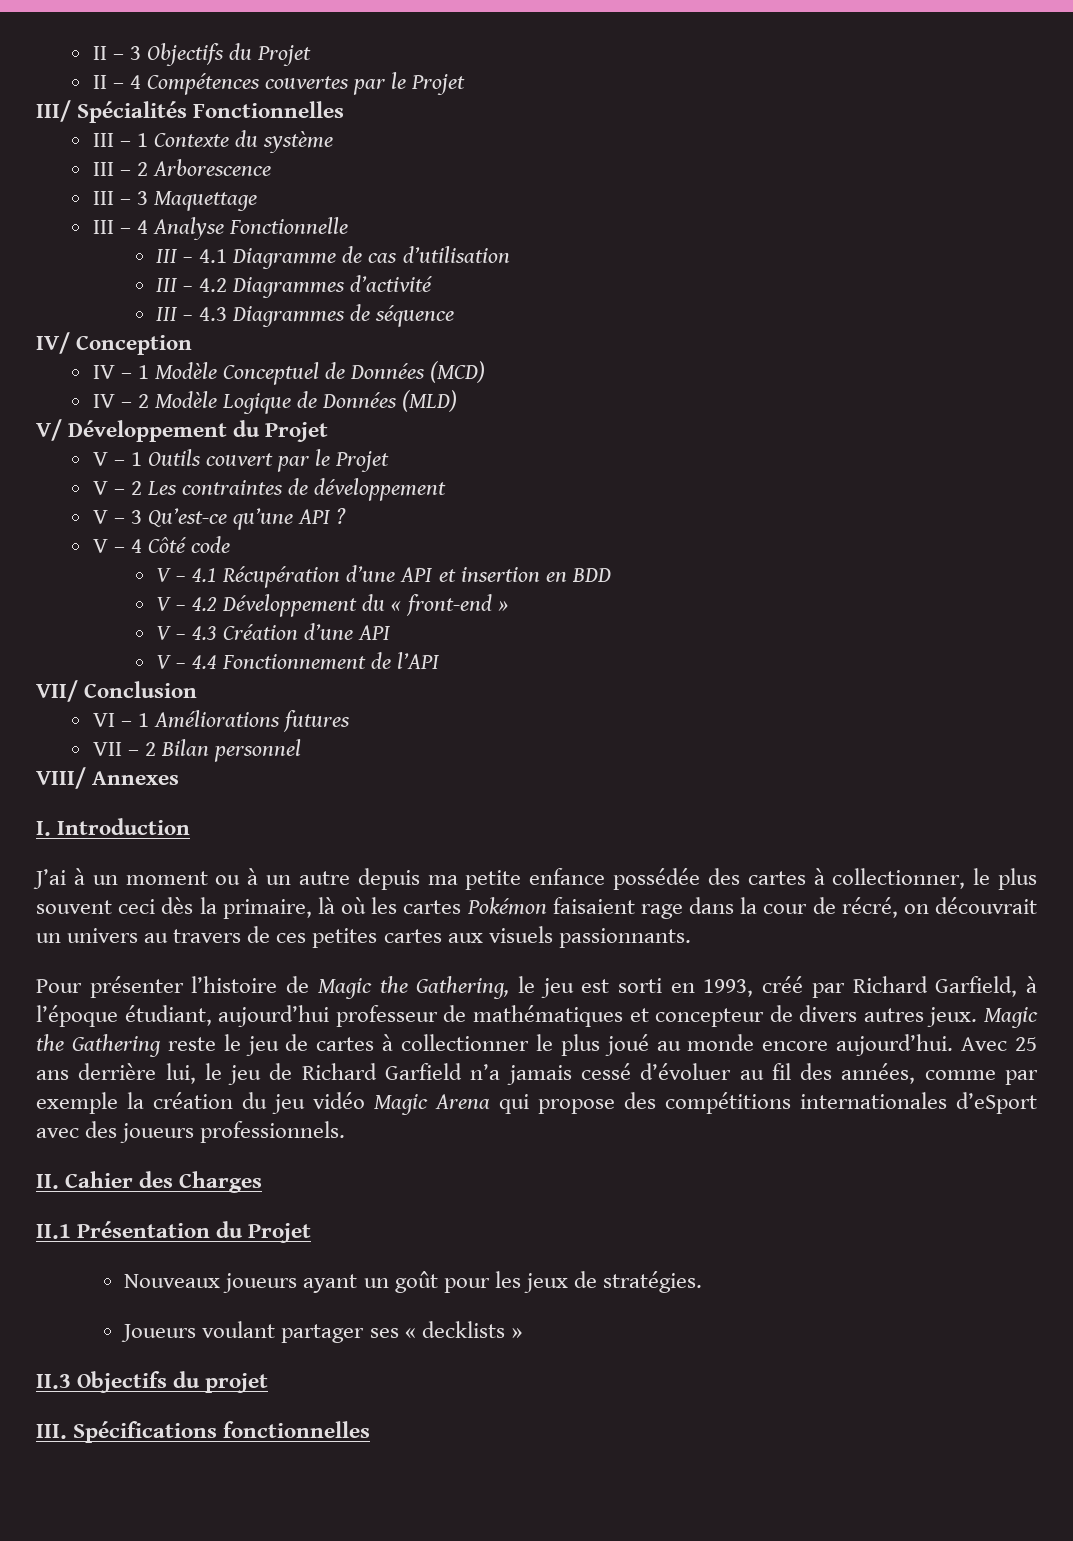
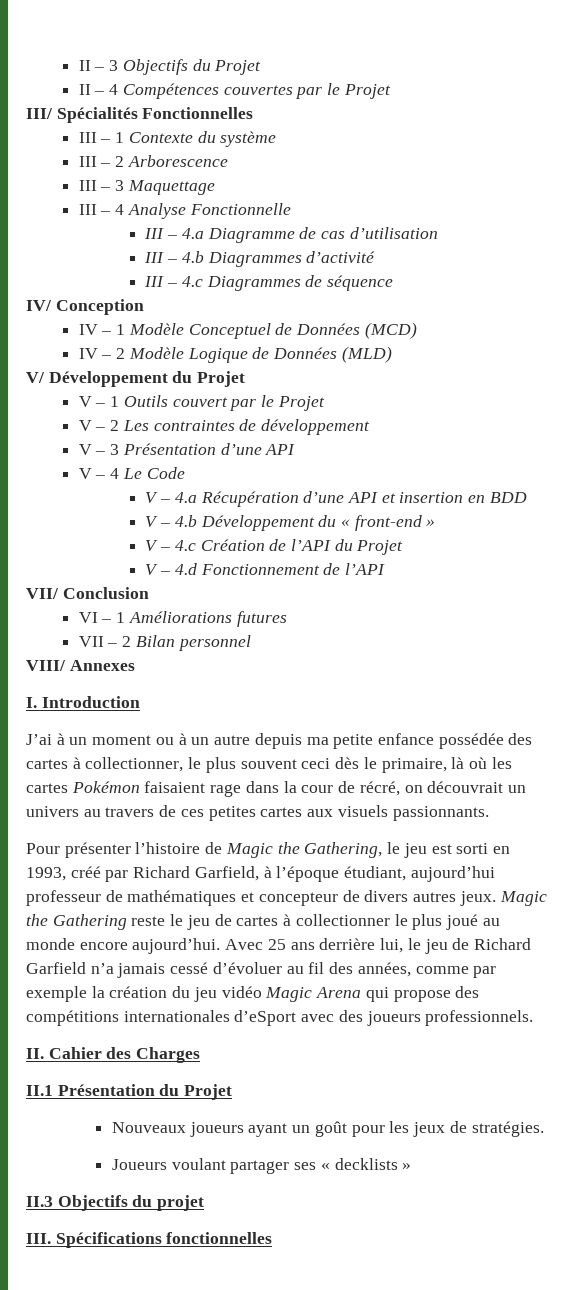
- III – 4.1 Diagramme de cas d’utilisation
+ III – 4.a Diagramme de cas d’utilisation
- III – 4.2 Diagrammes d’activité
+ III – 4.b Diagrammes d’activité
- III – 4.3 Diagrammes de séquence
+ III – 4.c Diagrammes de séquence
- V – 3 Qu’est-ce qu’une API ?
+ V – 3 Présentation d’une API
- V – 4 Côté code
- V – 4.1 Récupération d’une API et insertion en BDD
+ V – 4 Le Code
+ V – 4.a Récupération d’une API et insertion en BDD
- V – 4.2 Développement du « front-end »
+ V – 4.b Développement du « front-end »
- V – 4.3 Création d’une API
- V – 4.4 Fonctionnement de l’API
+ V – 4.c Création de l’API du Projet
+ V – 4.d Fonctionnement de l’API
- J’ai à un moment ou à un autre depuis ma petite enfance possédée des cartes à collectionner, le plus souvent ceci dès la primaire, là où les cartes Pokémon faisaient rage dans la cour de récré, on découvrait un univers au travers de ces petites cartes aux visuels passionnants.
+ J’ai à un moment ou à un autre depuis ma petite enfance possédée des cartes à collectionner, le plus souvent ceci dès le primaire, là où les cartes Pokémon faisaient rage dans la cour de récré, on découvrait un univers au travers de ces petites cartes aux visuels passionnants.

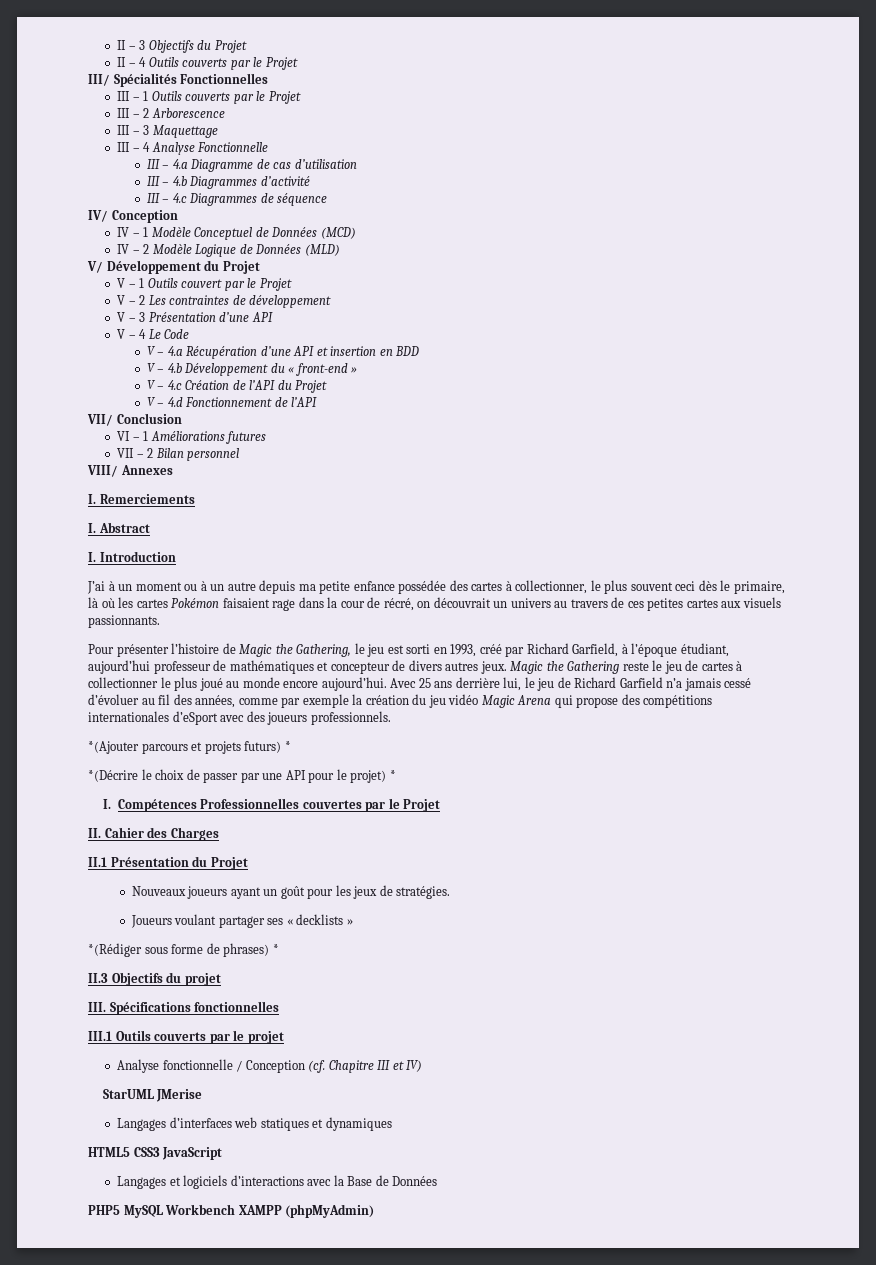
- II – 4 Compétences couvertes par le Projet
+ II – 4 Outils couverts par le Projet
- III – 1 Contexte du système
+ III – 1 Outils couverts par le Projet
+ I. Remerciements
+ I. Abstract
+ *(Ajouter parcours et projets futurs) *
+ *(Décrire le choix de passer par une API pour le projet) *
+ I. Compétences Professionnelles couvertes par le Projet
+ *(Rédiger sous forme de phrases) *
+ III.1 Outils couverts par le projet
+ Analyse fonctionnelle / Conception (cf. Chapitre III et IV)
+ StarUML JMerise
+ Langages d’interfaces web statiques et dynamiques
+ HTML5 CSS3 JavaScript
+ Langages et logiciels d’interactions avec la Base de Données
+ PHP5 MySQL Workbench XAMPP (phpMyAdmin)

